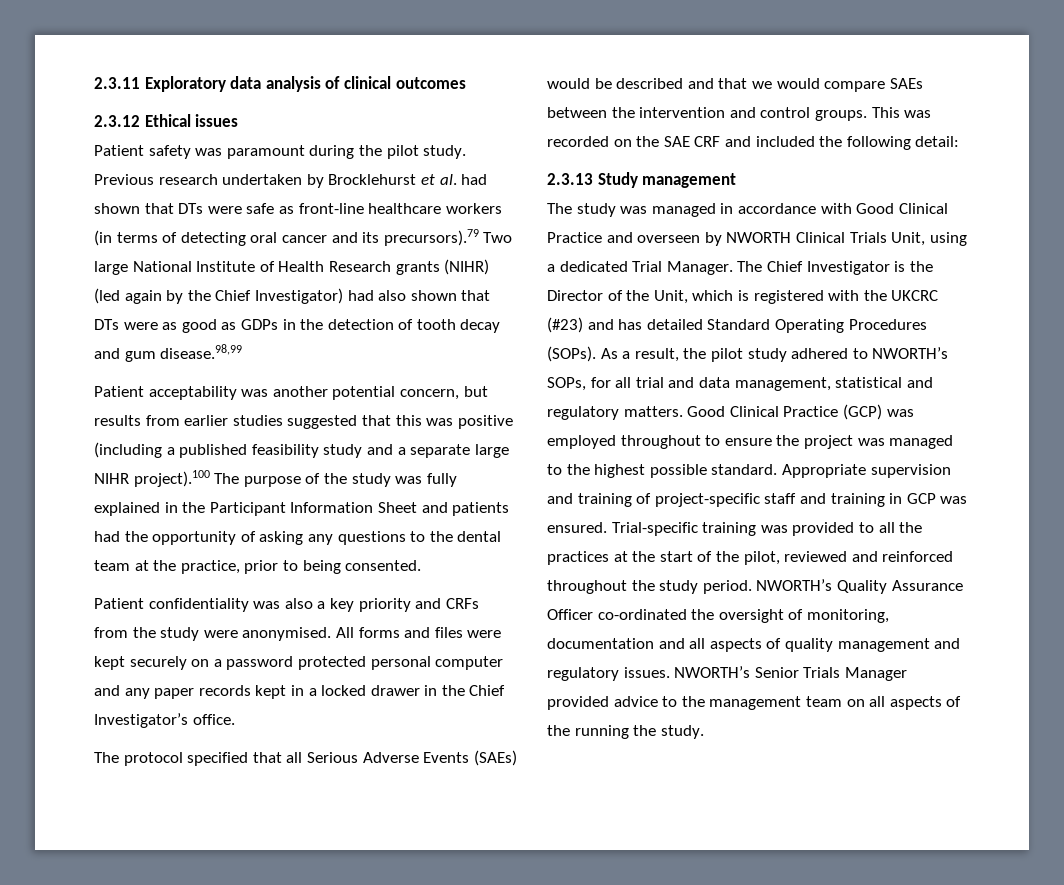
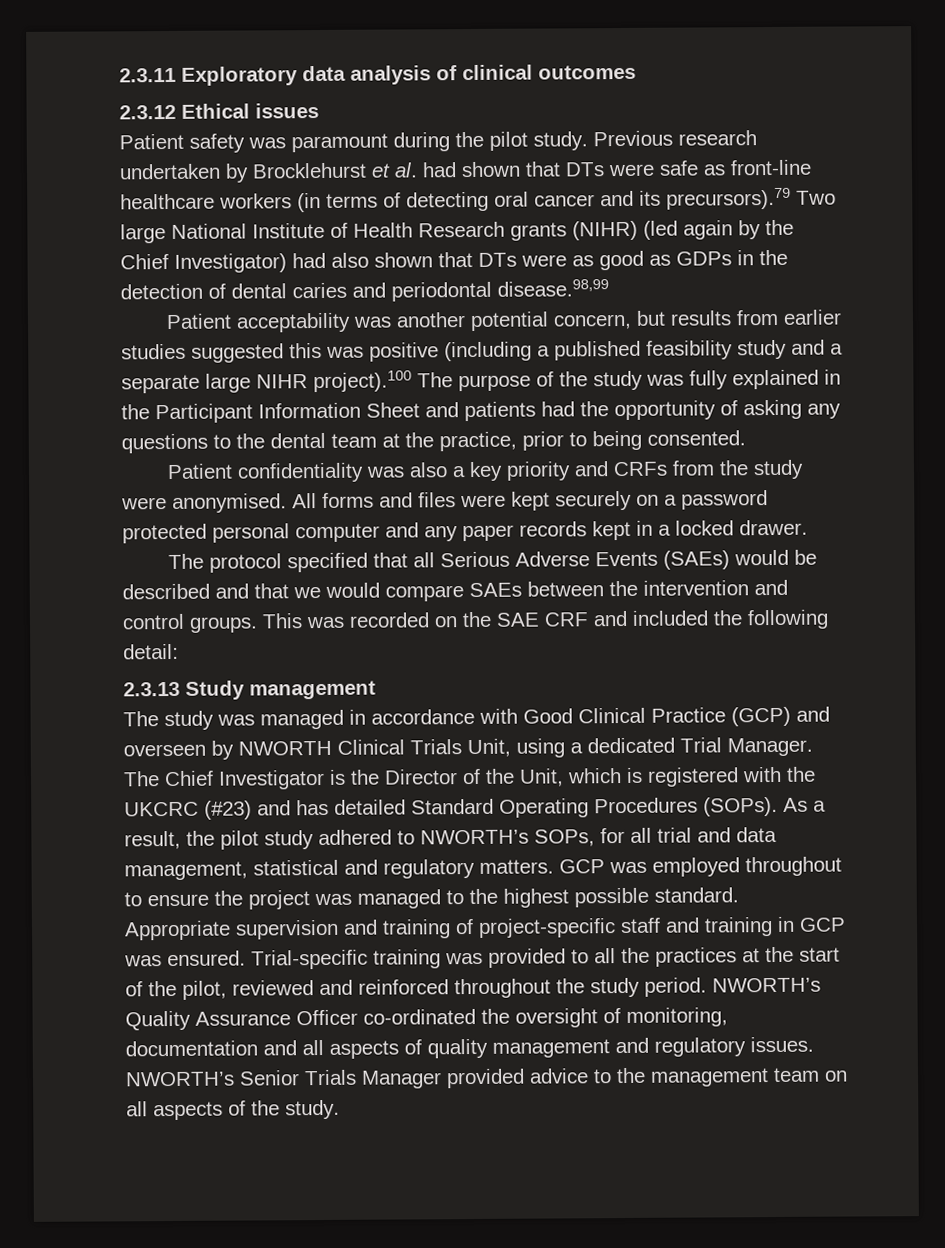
- Previous research undertaken by Brocklehurst et al. had shown that DTs were safe as front-line healthcare workers (in terms of detecting oral cancer and its precursors).79 Two large National Institute of Health Research grants (NIHR) (led again by the Chief Investigator) had also shown that DTs were as good as GDPs in the detection of tooth decay and gum disease.98,99
+ Previous research undertaken by Brocklehurst et al. had shown that DTs were safe as front-line healthcare workers (in terms of detecting oral cancer and its precursors).79 Two large National Institute of Health Research grants (NIHR) (led again by the Chief Investigator) had also shown that DTs were as good as GDPs in the detection of dental caries and periodontal disease.98,99
- Patient acceptability was another potential concern, but results from earlier studies suggested that this was positive (including a published feasibility study and a separate large NIHR project).100 The purpose of the study was fully explained in the Participant Information Sheet and patients had the opportunity of asking any questions to the dental team at the practice, prior to being consented.
+ Patient acceptability was another potential concern, but results from earlier studies suggested this was positive (including a published feasibility study and a separate large NIHR project).100 The purpose of the study was fully explained in the Participant Information Sheet and patients had the opportunity of asking any questions to the dental team at the practice, prior to being consented.
- All forms and files were kept securely on a password protected personal computer and any paper records kept in a locked drawer in the Chief Investigator’s office.
+ All forms and files were kept securely on a password protected personal computer and any paper records kept in a locked drawer.
- The study was managed in accordance with Good Clinical Practice and overseen by NWORTH Clinical Trials Unit, using a dedicated Trial Manager.
+ The study was managed in accordance with Good Clinical Practice (GCP) and overseen by NWORTH Clinical Trials Unit, using a dedicated Trial Manager.
- Good Clinical Practice (GCP) was employed throughout to ensure the project was managed to the highest possible standard.
+ GCP was employed throughout to ensure the project was managed to the highest possible standard.
- NWORTH’s Senior Trials Manager provided advice to the management team on all aspects of the running the study.
+ NWORTH’s Senior Trials Manager provided advice to the management team on all aspects of the study.

